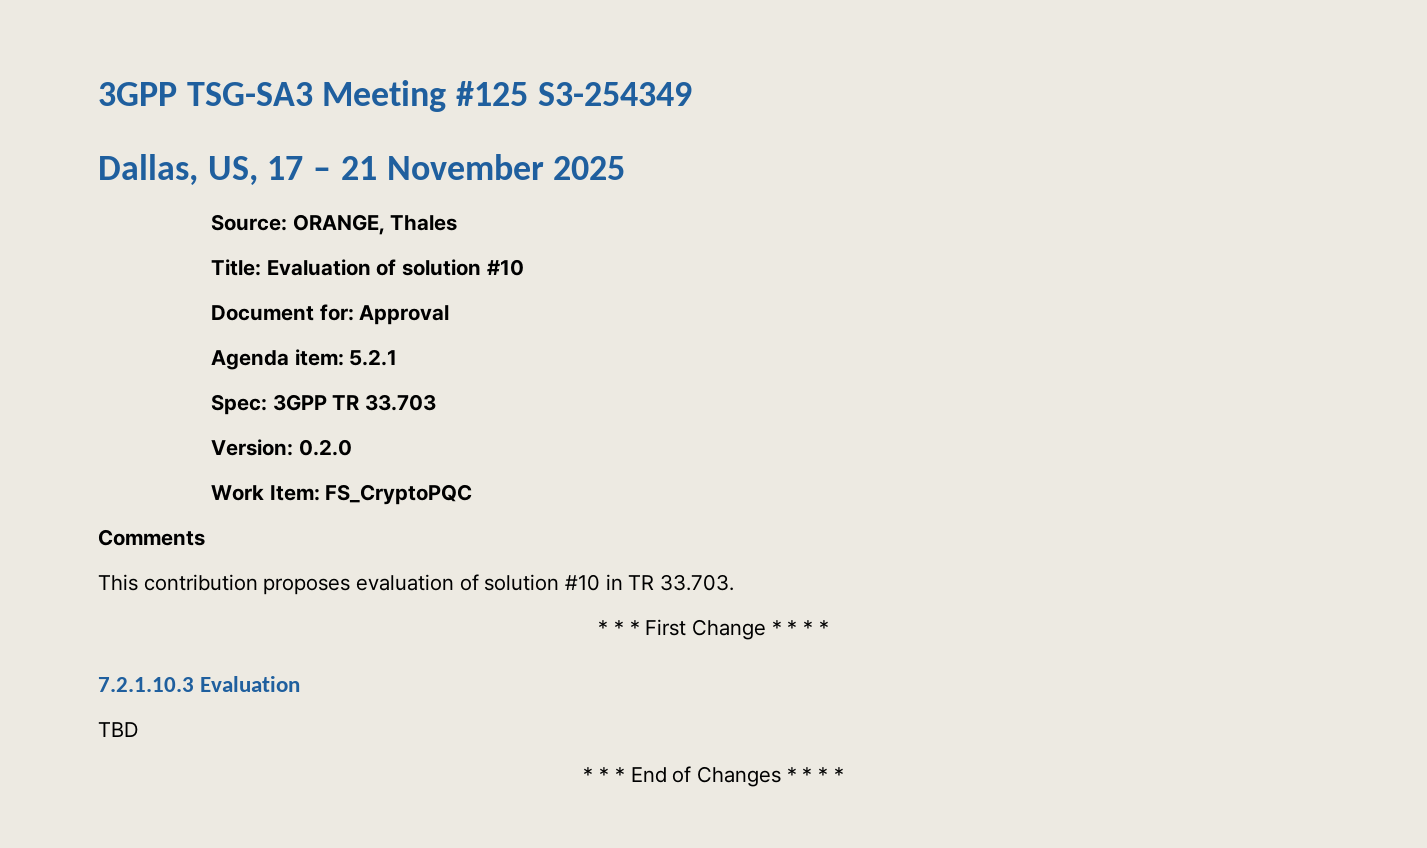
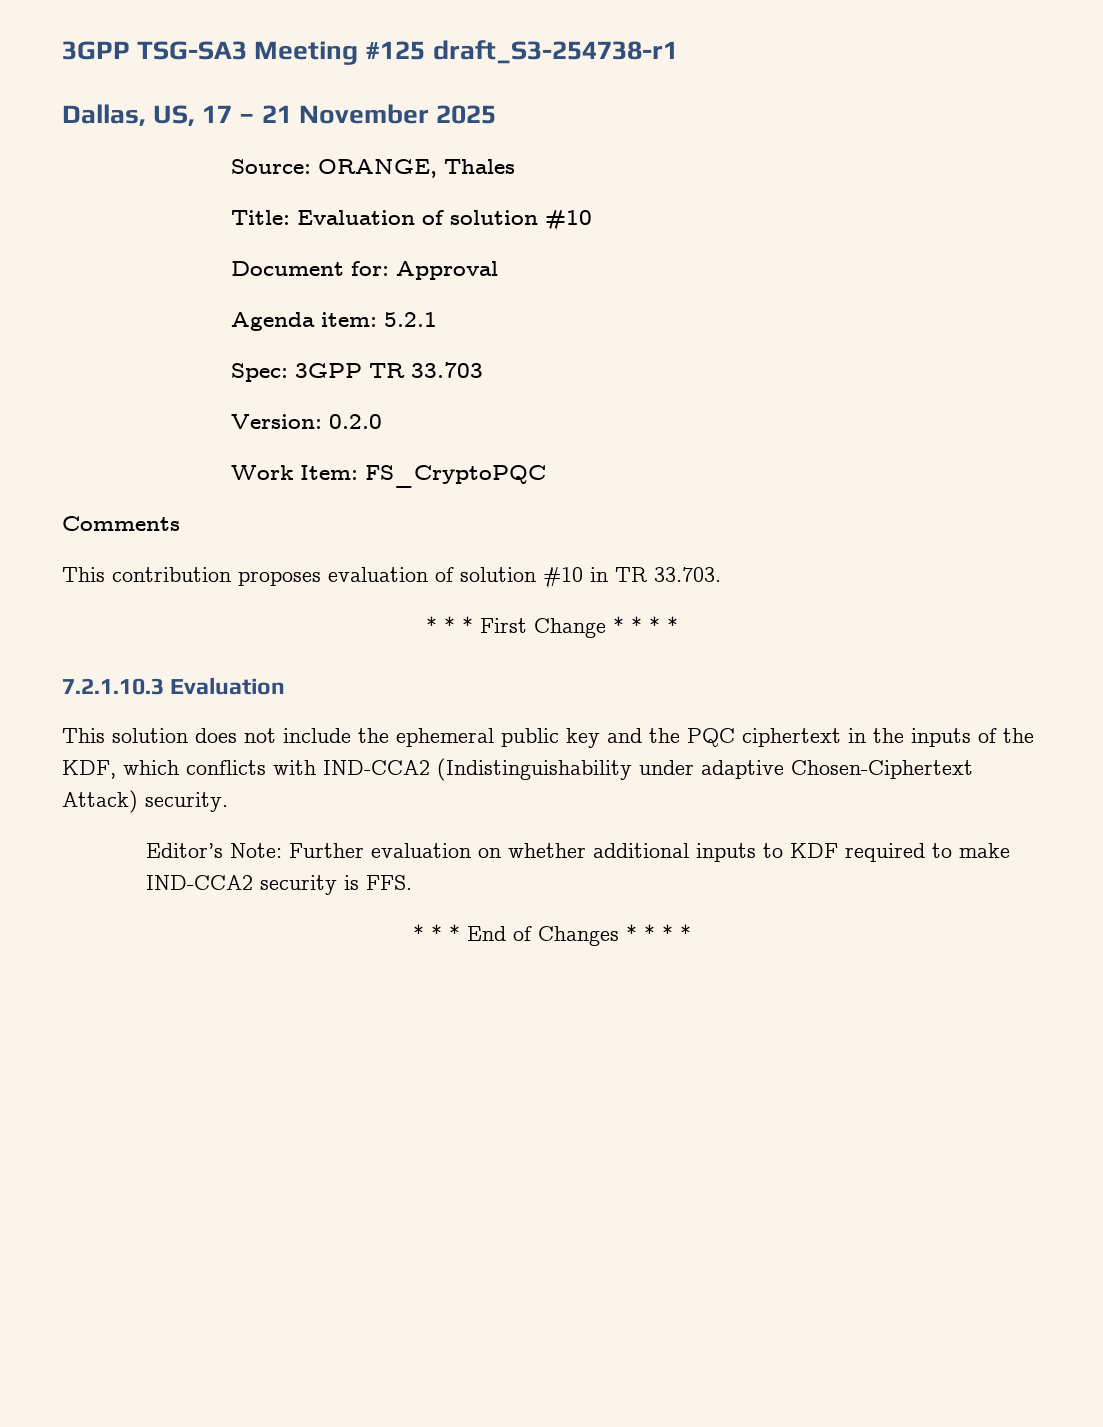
- 3GPP TSG-SA3 Meeting #125 S3-254349
+ 3GPP TSG-SA3 Meeting #125 draft_S3-254738-r1
- TBD
+ This solution does not include the ephemeral public key and the PQC ciphertext in the inputs of the KDF, which conflicts with IND-CCA2 (Indistinguishability under adaptive Chosen-Ciphertext Attack) security.
+ Editor’s Note: Further evaluation on whether additional inputs to KDF required to make IND-CCA2 security is FFS.

